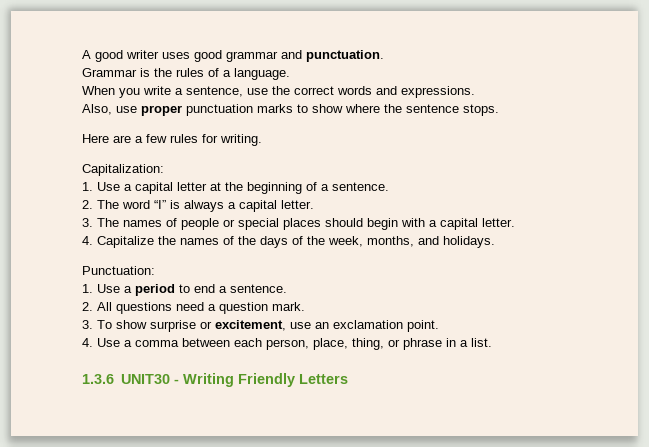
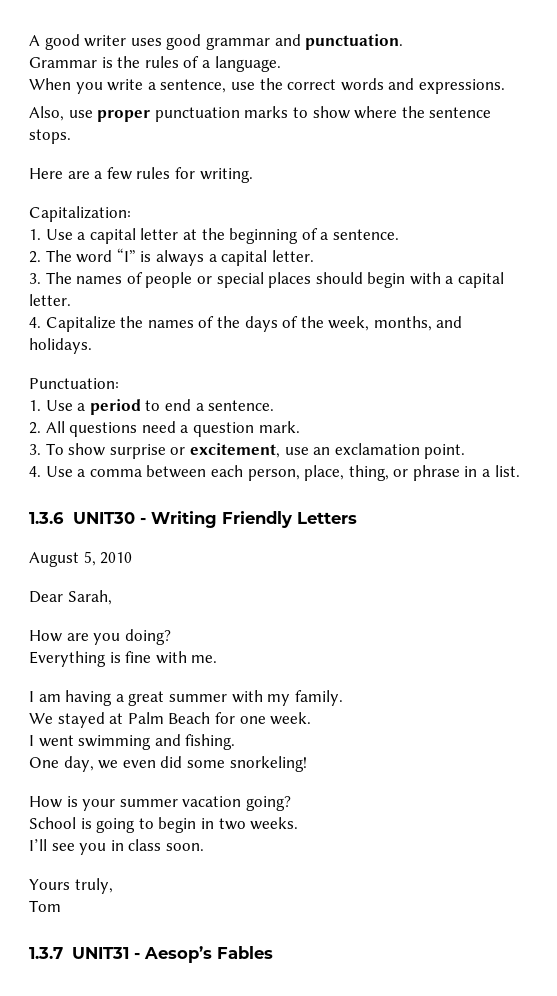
+ August 5, 2010
+ Dear Sarah,
+ How are you doing?
+ Everything is fine with me.
+ I am having a great summer with my family.
+ We stayed at Palm Beach for one week.
+ I went swimming and fishing.
+ One day, we even did some snorkeling!
+ How is your summer vacation going?
+ School is going to begin in two weeks.
+ I’ll see you in class soon.
+ Yours truly,
+ Tom
+ 1.3.7 UNIT31 - Aesop’s Fables

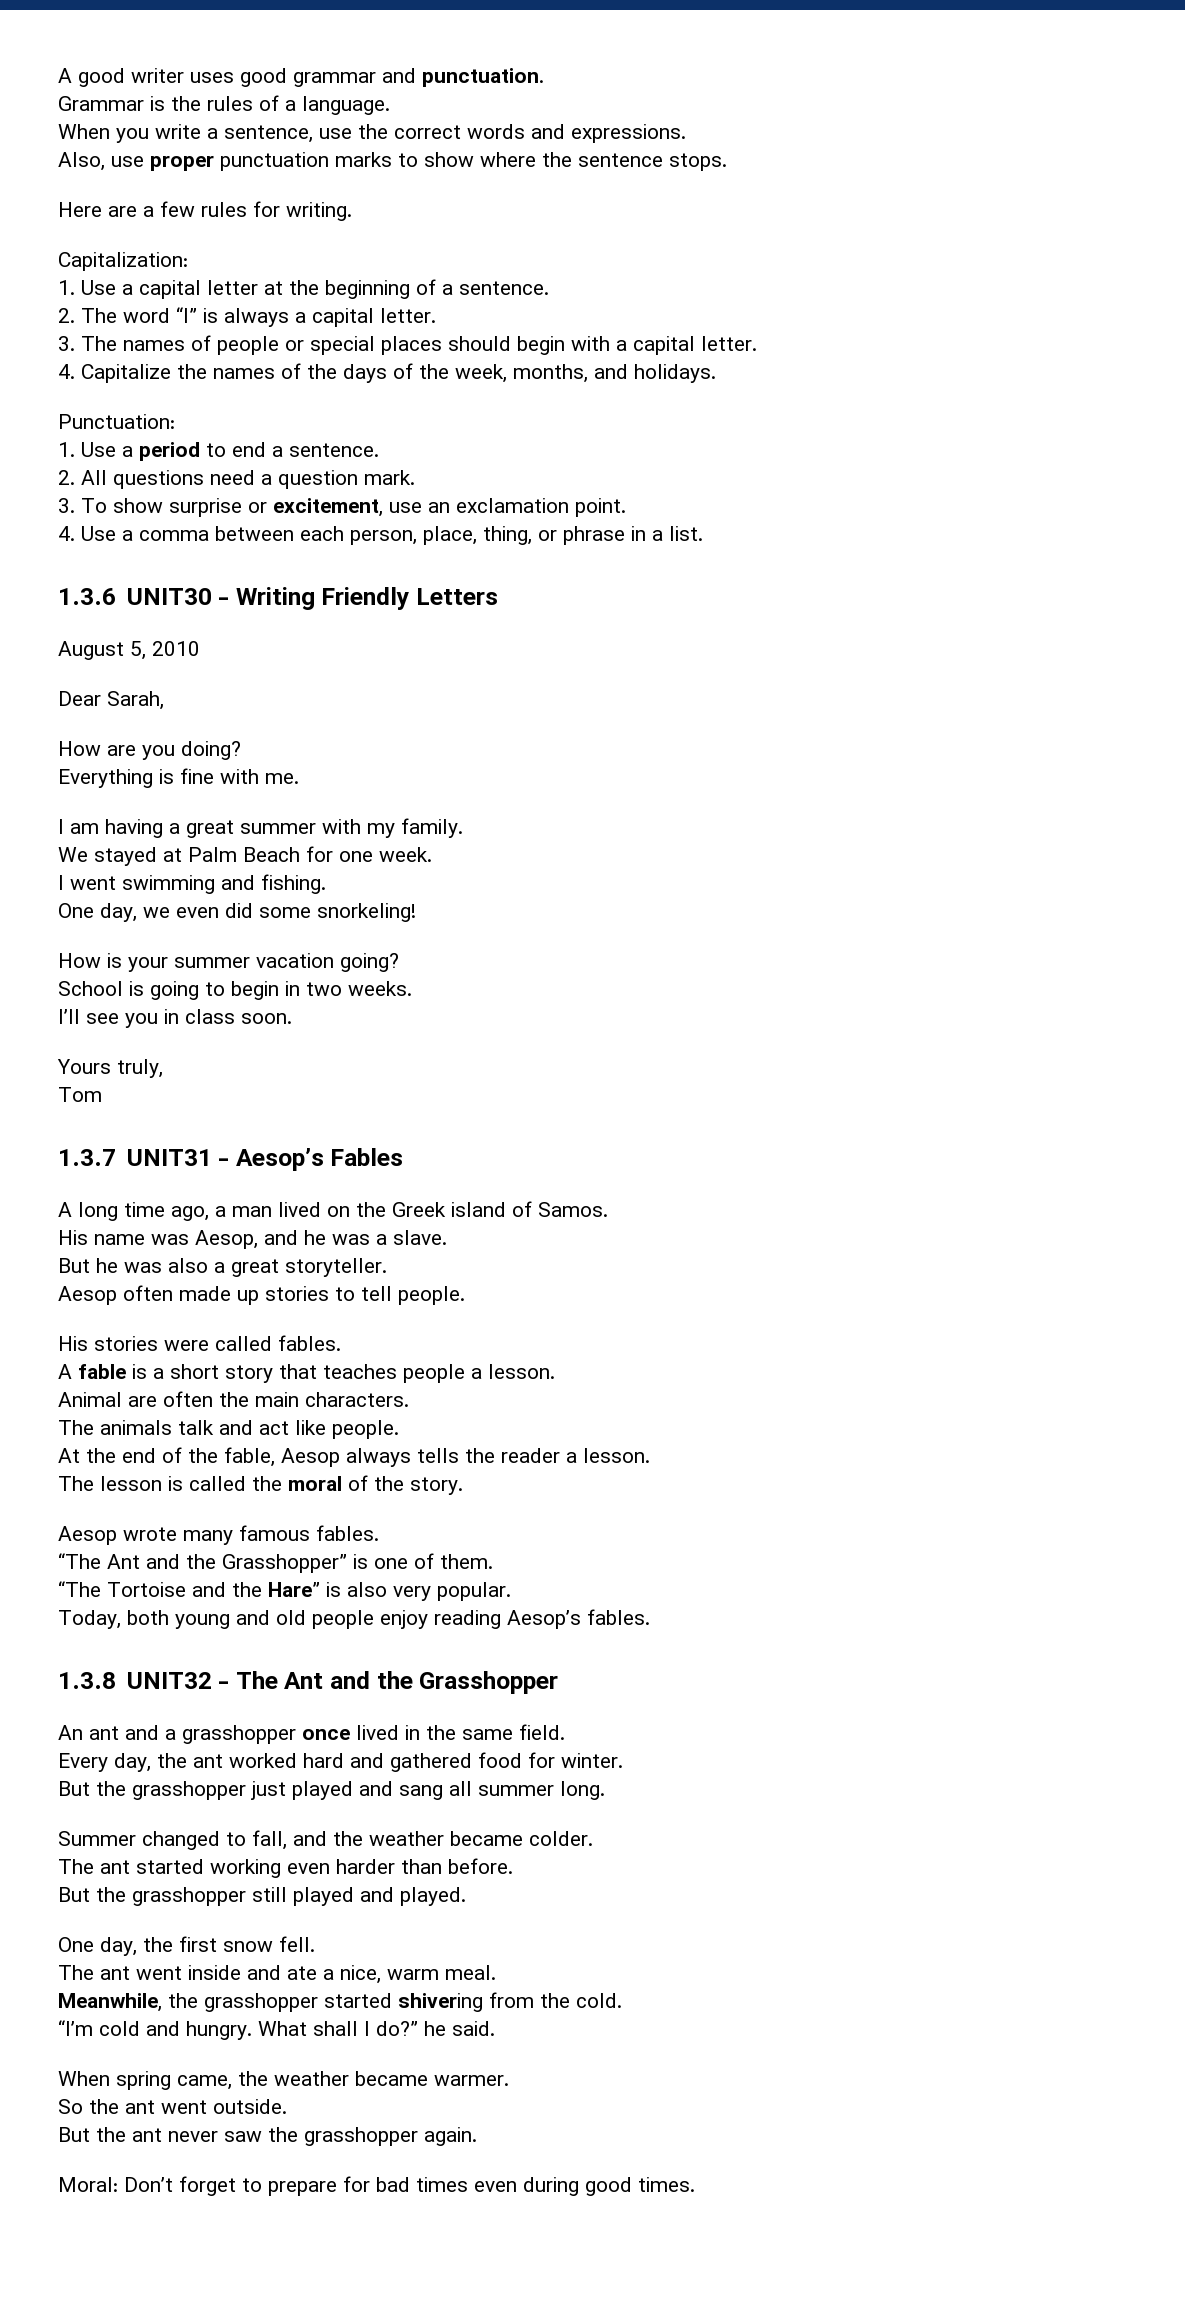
+ A long time ago, a man lived on the Greek island of Samos.
+ His name was Aesop, and he was a slave.
+ But he was also a great storyteller.
+ Aesop often made up stories to tell people.
+ His stories were called fables.
+ A fable is a short story that teaches people a lesson.
+ Animal are often the main characters.
+ The animals talk and act like people.
+ At the end of the fable, Aesop always tells the reader a lesson.
+ The lesson is called the moral of the story.
+ Aesop wrote many famous fables.
+ “The Ant and the Grasshopper” is one of them.
+ “The Tortoise and the Hare” is also very popular.
+ Today, both young and old people enjoy reading Aesop’s fables.
+ 1.3.8 UNIT32 - The Ant and the Grasshopper
+ An ant and a grasshopper once lived in the same field.
+ Every day, the ant worked hard and gathered food for winter.
+ But the grasshopper just played and sang all summer long.
+ Summer changed to fall, and the weather became colder.
+ The ant started working even harder than before.
+ But the grasshopper still played and played.
+ One day, the first snow fell.
+ The ant went inside and ate a nice, warm meal.
+ Meanwhile, the grasshopper started shivering from the cold.
+ “I’m cold and hungry. What shall I do?” he said.
+ When spring came, the weather became warmer.
+ So the ant went outside.
+ But the ant never saw the grasshopper again.
+ Moral: Don’t forget to prepare for bad times even during good times.

